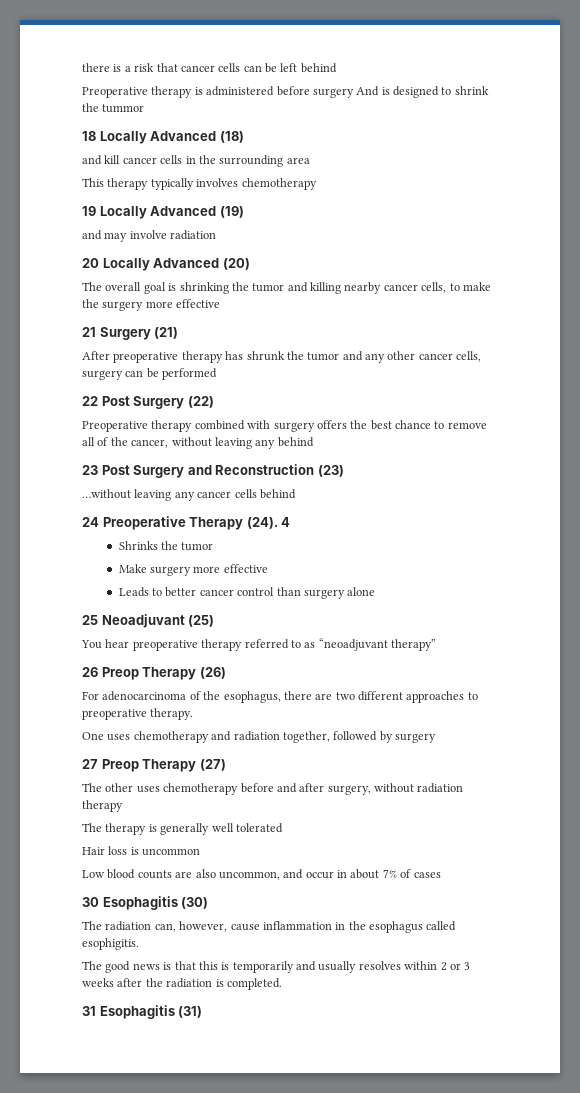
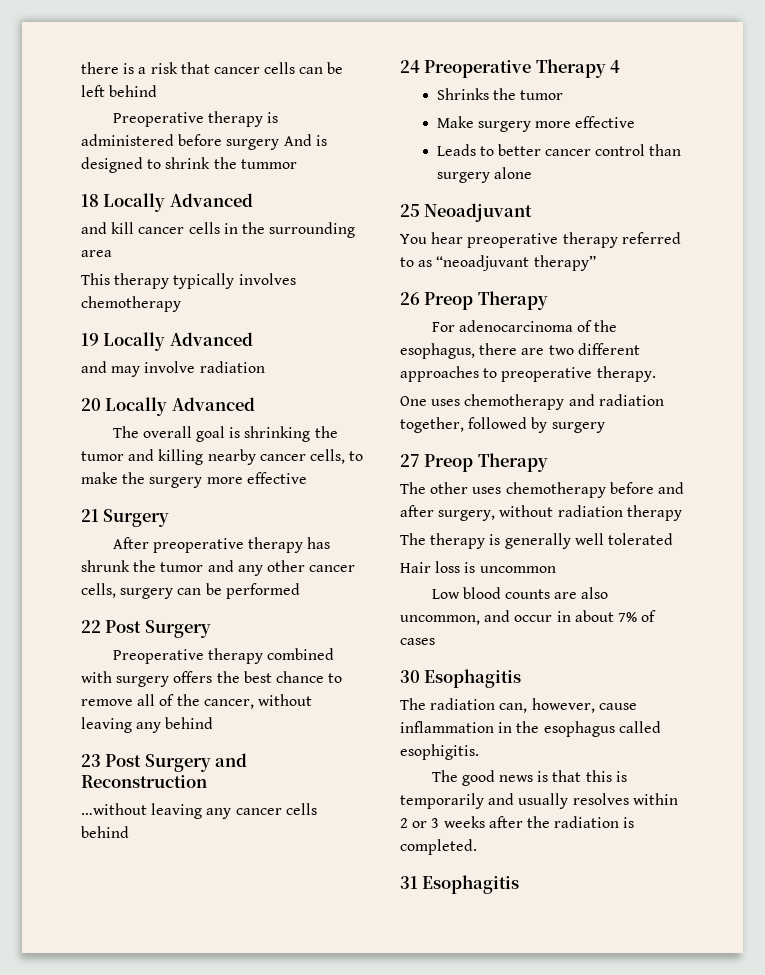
- 18 Locally Advanced (18)
+ 18 Locally Advanced
- 19 Locally Advanced (19)
+ 19 Locally Advanced
- 20 Locally Advanced (20)
+ 20 Locally Advanced
- 21 Surgery (21)
+ 21 Surgery
- 22 Post Surgery (22)
+ 22 Post Surgery
- 23 Post Surgery and Reconstruction (23)
+ 23 Post Surgery and Reconstruction
- 24 Preoperative Therapy (24). 4
+ 24 Preoperative Therapy 4
- 25 Neoadjuvant (25)
+ 25 Neoadjuvant
- 26 Preop Therapy (26)
+ 26 Preop Therapy
- 27 Preop Therapy (27)
+ 27 Preop Therapy
- 30 Esophagitis (30)
+ 30 Esophagitis
- 31 Esophagitis (31)
+ 31 Esophagitis

